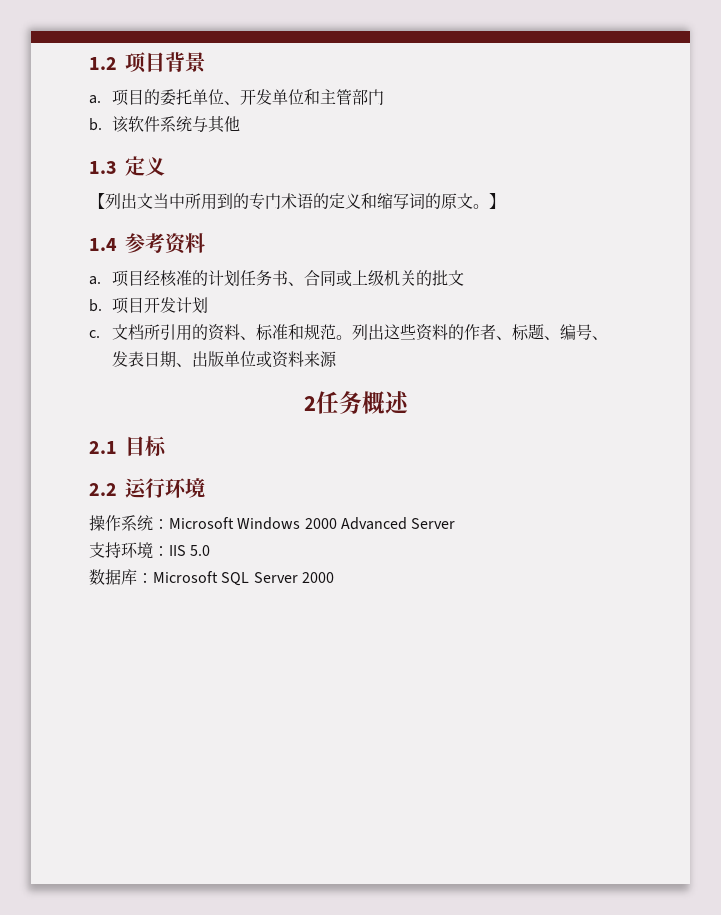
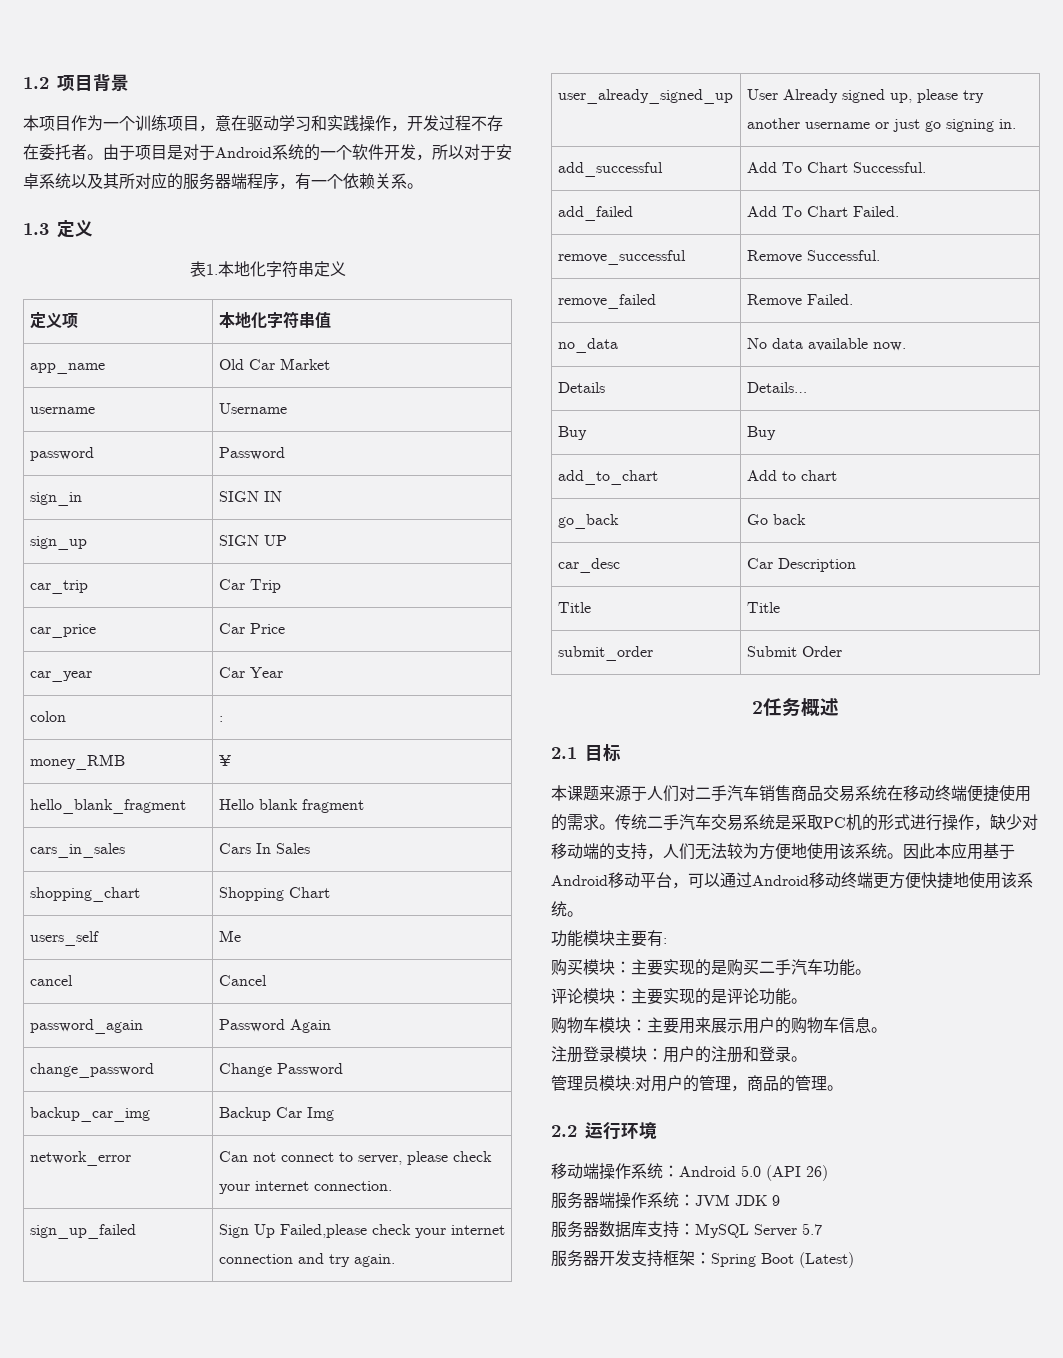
- a.项目的委托单位、开发单位和主管部门
- b.该软件系统与其他
+ 本项目作为一个训练项目，意在驱动学习和实践操作，开发过程不存在委托者。由于项目是对于Android系统的一个软件开发，所以对于安卓系统以及其所对应的服务器端程序，有一个依赖关系。
  1.3定义
- 【列出文当中所用到的专门术语的定义和缩写词的原文。】
- 1.4参考资料
- a.项目经核准的计划任务书、合同或上级机关的批文
- b.项目开发计划
- c.文档所引用的资料、标准和规范。列出这些资料的作者、标题、编号、发表日期、出版单位或资料来源
+ 表1.本地化字符串定义
+ 定义项 | 本地化字符串值
+ app_name | Old Car Market
+ username | Username
+ password | Password
+ sign_in | SIGN IN
+ sign_up | SIGN UP
+ car_trip | Car Trip
+ car_price | Car Price
+ car_year | Car Year
+ colon | :
+ money_RMB | ¥
+ hello_blank_fragment | Hello blank fragment
+ cars_in_sales | Cars In Sales
+ shopping_chart | Shopping Chart
+ users_self | Me
+ cancel | Cancel
+ password_again | Password Again
+ change_password | Change Password
+ backup_car_img | Backup Car Img
+ network_error | Can not connect to server, please check your internet connection.
+ sign_up_failed | Sign Up Failed,please check your internet connection and try again.
+ user_already_signed_up | User Already signed up, please try another username or just go signing in.
+ add_successful | Add To Chart Successful.
+ add_failed | Add To Chart Failed.
+ remove_successful | Remove Successful.
+ remove_failed | Remove Failed.
+ no_data | No data available now.
+ Details | Details…
+ Buy | Buy
+ add_to_chart | Add to chart
+ go_back | Go back
+ car_desc | Car Description
+ Title | Title
+ submit_order | Submit Order
+ 本课题来源于人们对二手汽车销售商品交易系统在移动终端便捷使用的需求。传统二手汽车交易系统是采取PC机的形式进行操作，缺少对移动端的支持，人们无法较为方便地使用该系统。因此本应用基于Android移动平台，可以通过Android移动终端更方便快捷地使用该系统。
+ 功能模块主要有:
+ 购买模块：主要实现的是购买二手汽车功能。
+ 评论模块：主要实现的是评论功能。
+ 购物车模块：主要用来展示用户的购物车信息。
+ 注册登录模块：用户的注册和登录。
+ 管理员模块:对用户的管理，商品的管理。
- 操作系统：Microsoft Windows 2000 Advanced Server
- 支持环境：IIS 5.0
- 数据库：Microsoft SQL Server 2000
+ 移动端操作系统：Android 5.0 (API 26)
+ 服务器端操作系统：JVM JDK 9
+ 服务器数据库支持：MySQL Server 5.7
+ 服务器开发支持框架：Spring Boot (Latest)

